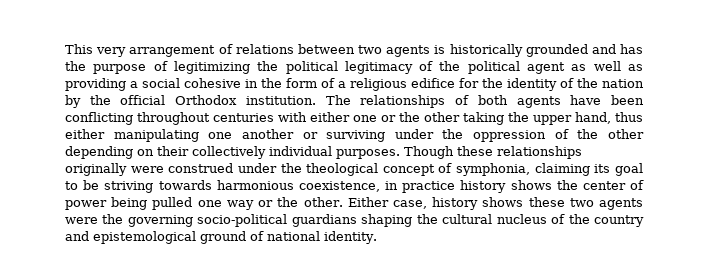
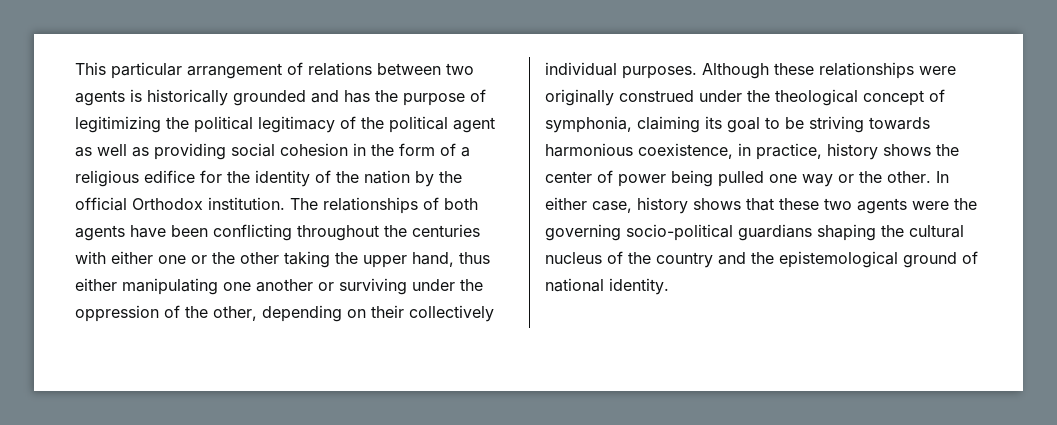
- This very arrangement of relations between two agents is historically grounded and has the purpose of legitimizing the political legitimacy of the political agent as well as providing a social cohesive in the form of a religious edifice for the identity of the nation by the official Orthodox institution.
+ This particular arrangement of relations between two agents is historically grounded and has the purpose of legitimizing the political legitimacy of the political agent as well as providing social cohesion in the form of a religious edifice for the identity of the nation by the official Orthodox institution.
- The relationships of both agents have been conflicting throughout centuries with either one or the other taking the upper hand, thus either manipulating one another or surviving under the oppression of the other depending on their collectively individual purposes.
+ The relationships of both agents have been conflicting throughout the centuries with either one or the other taking the upper hand, thus either manipulating one another or surviving under the oppression of the other, depending on their collectively individual purposes.
- Though these relationships originally were construed under the theological concept of symphonia, claiming its goal to be striving towards harmonious coexistence, in practice history shows the center of power being pulled one way or the other.
+ Although these relationships were originally construed under the theological concept of symphonia, claiming its goal to be striving towards harmonious coexistence, in practice, history shows the center of power being pulled one way or the other.
- Either case, history shows these two agents were the governing socio-political guardians shaping the cultural nucleus of the country and epistemological ground of national identity.
+ In either case, history shows that these two agents were the governing socio-political guardians shaping the cultural nucleus of the country and the epistemological ground of national identity.

